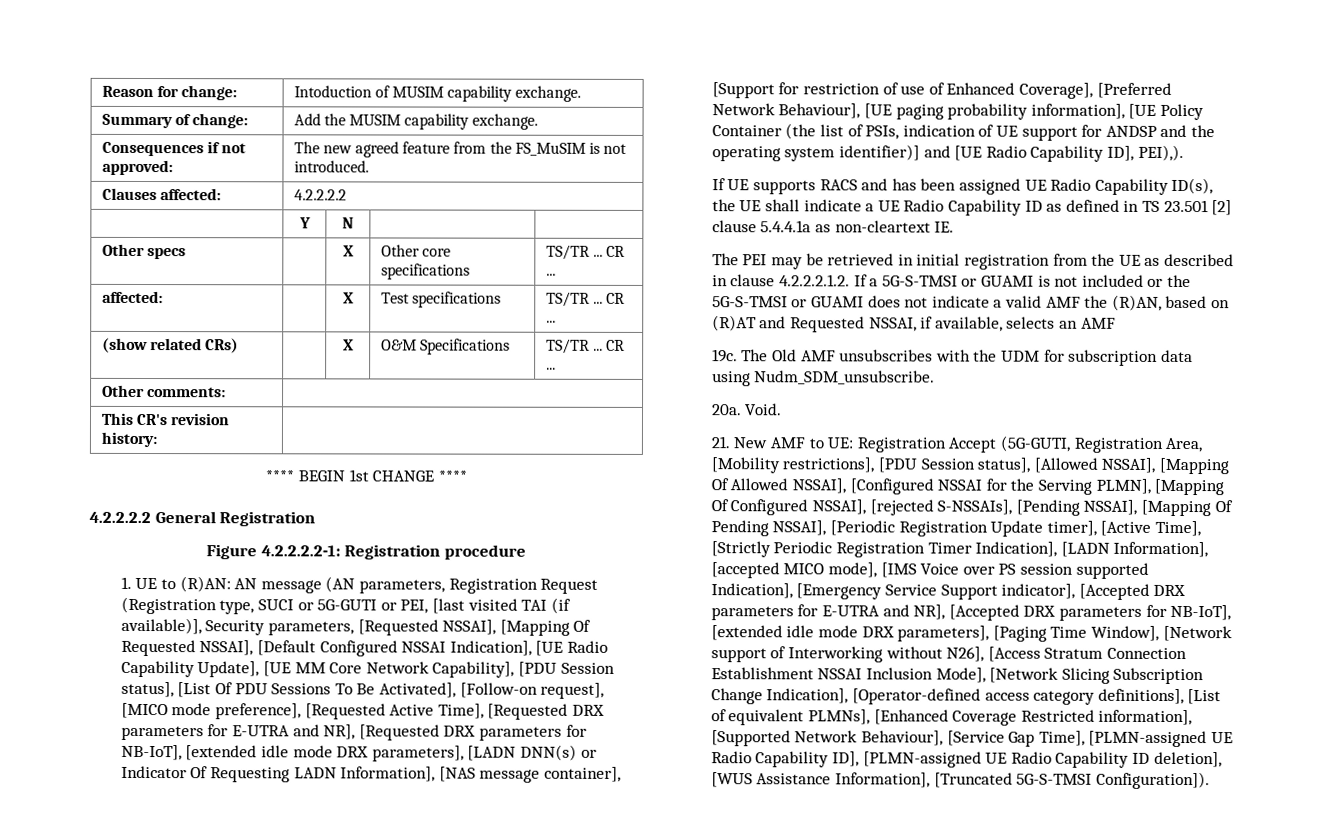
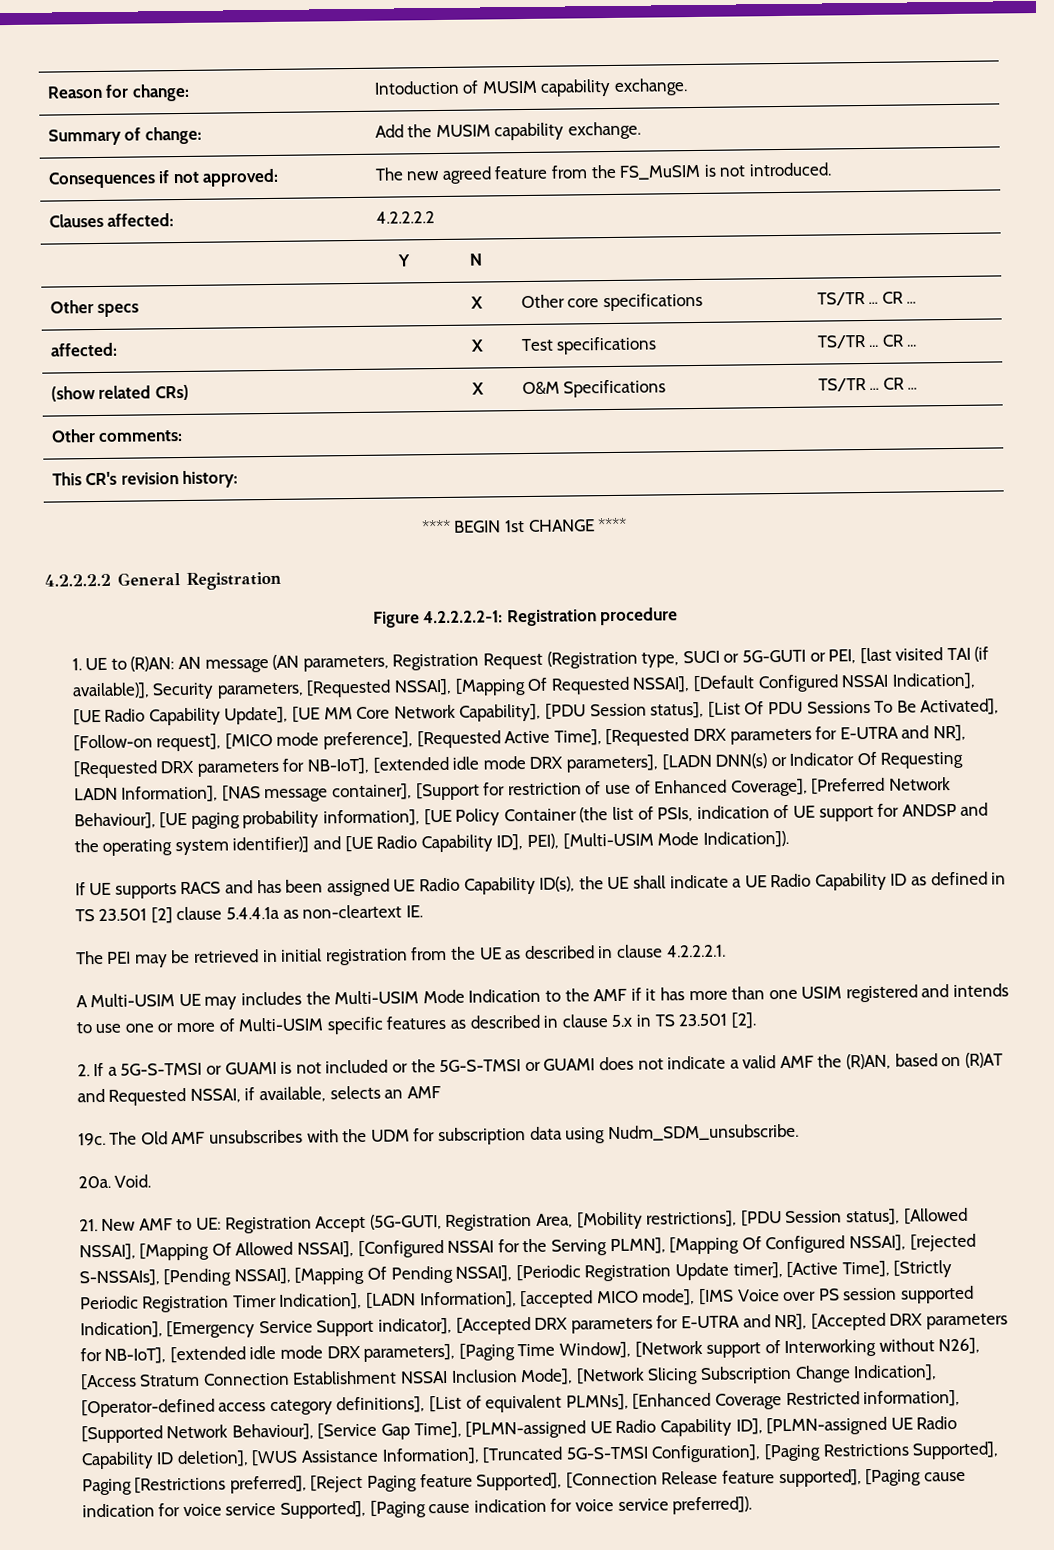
- AN message (AN parameters, Registration Request (Registration type, SUCI or 5G-GUTI or PEI, [last visited TAI (if available)], Security parameters, [Requested NSSAI], [Mapping Of Requested NSSAI], [Default Configured NSSAI Indication], [UE Radio Capability Update], [UE MM Core Network Capability], [PDU Session status], [List Of PDU Sessions To Be Activated], [Follow-on request], [MICO mode preference], [Requested Active Time], [Requested DRX parameters for E-UTRA and NR], [Requested DRX parameters for NB-IoT], [extended idle mode DRX parameters], [LADN DNN(s) or Indicator Of Requesting LADN Information], [NAS message container], [Support for restriction of use of Enhanced Coverage], [Preferred Network Behaviour], [UE paging probability information], [UE Policy Container (the list of PSIs, indication of UE support for ANDSP and the operating system identifier)] and [UE Radio Capability ID], PEI),).
+ AN message (AN parameters, Registration Request (Registration type, SUCI or 5G-GUTI or PEI, [last visited TAI (if available)], Security parameters, [Requested NSSAI], [Mapping Of Requested NSSAI], [Default Configured NSSAI Indication], [UE Radio Capability Update], [UE MM Core Network Capability], [PDU Session status], [List Of PDU Sessions To Be Activated], [Follow-on request], [MICO mode preference], [Requested Active Time], [Requested DRX parameters for E-UTRA and NR], [Requested DRX parameters for NB-IoT], [extended idle mode DRX parameters], [LADN DNN(s) or Indicator Of Requesting LADN Information], [NAS message container], [Support for restriction of use of Enhanced Coverage], [Preferred Network Behaviour], [UE paging probability information], [UE Policy Container (the list of PSIs, indication of UE support for ANDSP and the operating system identifier)] and [UE Radio Capability ID], PEI), [Multi-USIM Mode Indication]).
- The PEI may be retrieved in initial registration from the UE as described in clause 4.2.2.2.1.2. If a 5G-S-TMSI or GUAMI is not included or the 5G-S-TMSI or GUAMI does not indicate a valid AMF the (R)AN, based on (R)AT and Requested NSSAI, if available, selects an AMF
+ The PEI may be retrieved in initial registration from the UE as described in clause 4.2.2.2.1.
+ A Multi-USIM UE may includes the Multi-USIM Mode Indication to the AMF if it has more than one USIM registered and intends to use one or more of Multi-USIM specific features as described in clause 5.x in TS 23.501 [2].
+ 2. If a 5G-S-TMSI or GUAMI is not included or the 5G-S-TMSI or GUAMI does not indicate a valid AMF the (R)AN, based on (R)AT and Requested NSSAI, if available, selects an AMF
- Registration Accept (5G-GUTI, Registration Area, [Mobility restrictions], [PDU Session status], [Allowed NSSAI], [Mapping Of Allowed NSSAI], [Configured NSSAI for the Serving PLMN], [Mapping Of Configured NSSAI], [rejected S-NSSAIs], [Pending NSSAI], [Mapping Of Pending NSSAI], [Periodic Registration Update timer], [Active Time], [Strictly Periodic Registration Timer Indication], [LADN Information], [accepted MICO mode], [IMS Voice over PS session supported Indication], [Emergency Service Support indicator], [Accepted DRX parameters for E-UTRA and NR], [Accepted DRX parameters for NB-IoT], [extended idle mode DRX parameters], [Paging Time Window], [Network support of Interworking without N26], [Access Stratum Connection Establishment NSSAI Inclusion Mode], [Network Slicing Subscription Change Indication], [Operator-defined access category definitions], [List of equivalent PLMNs], [Enhanced Coverage Restricted information], [Supported Network Behaviour], [Service Gap Time], [PLMN-assigned UE Radio Capability ID], [PLMN-assigned UE Radio Capability ID deletion], [WUS Assistance Information], [Truncated 5G-S-TMSI Configuration]).
+ Registration Accept (5G-GUTI, Registration Area, [Mobility restrictions], [PDU Session status], [Allowed NSSAI], [Mapping Of Allowed NSSAI], [Configured NSSAI for the Serving PLMN], [Mapping Of Configured NSSAI], [rejected S-NSSAIs], [Pending NSSAI], [Mapping Of Pending NSSAI], [Periodic Registration Update timer], [Active Time], [Strictly Periodic Registration Timer Indication], [LADN Information], [accepted MICO mode], [IMS Voice over PS session supported Indication], [Emergency Service Support indicator], [Accepted DRX parameters for E-UTRA and NR], [Accepted DRX parameters for NB-IoT], [extended idle mode DRX parameters], [Paging Time Window], [Network support of Interworking without N26], [Access Stratum Connection Establishment NSSAI Inclusion Mode], [Network Slicing Subscription Change Indication], [Operator-defined access category definitions], [List of equivalent PLMNs], [Enhanced Coverage Restricted information], [Supported Network Behaviour], [Service Gap Time], [PLMN-assigned UE Radio Capability ID], [PLMN-assigned UE Radio Capability ID deletion], [WUS Assistance Information], [Truncated 5G-S-TMSI Configuration], [Paging Restrictions Supported], Paging [Restrictions preferred], [Reject Paging feature Supported], [Connection Release feature supported], [Paging cause indication for voice service Supported], [Paging cause indication for voice service preferred]).

